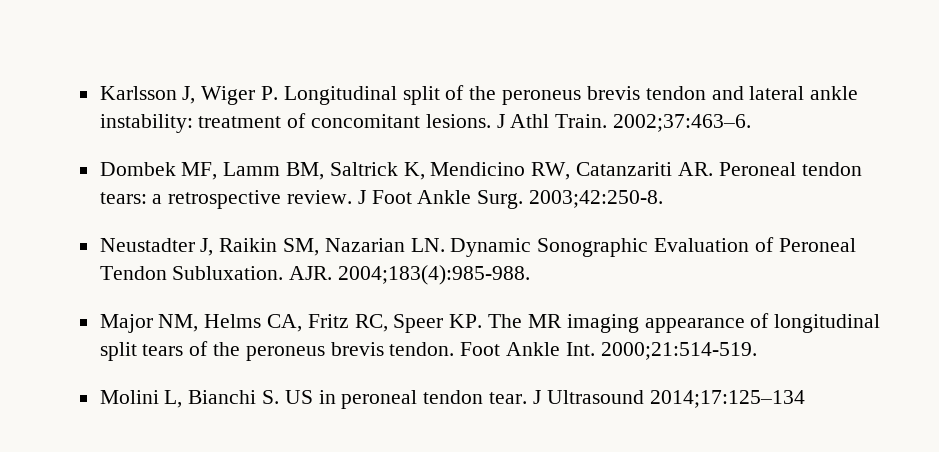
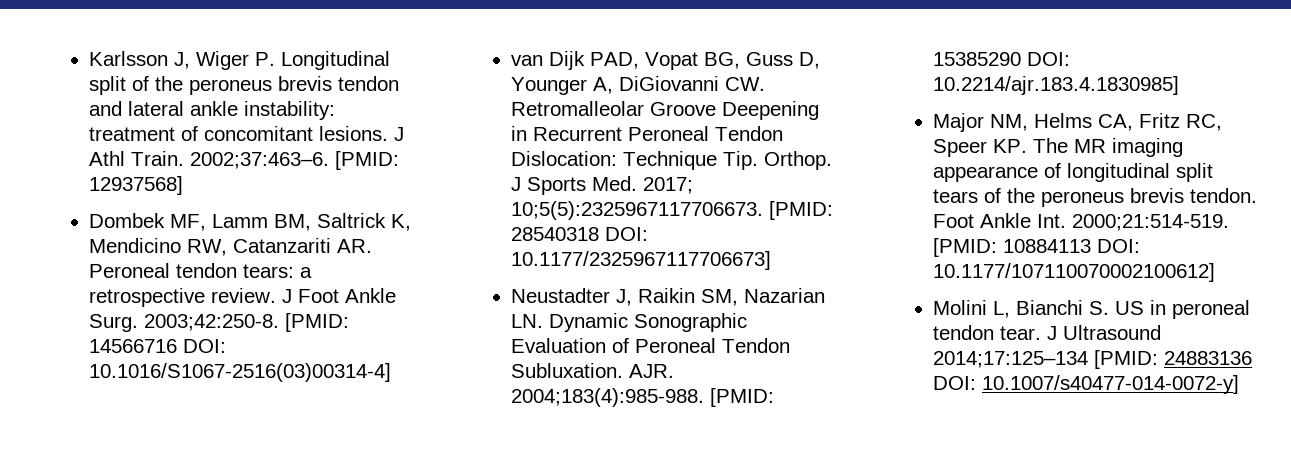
+ [PMID: 12937568]
+ [PMID: 14566716 DOI: 10.1016/S1067-2516(03)00314-4]
+ van Dijk PAD, Vopat BG, Guss D, Younger A, DiGiovanni CW. Retromalleolar Groove Deepening in Recurrent Peroneal Tendon Dislocation: Technique Tip. Orthop. J Sports Med. 2017; 10;5(5):2325967117706673. [PMID: 28540318 DOI: 10.1177/2325967117706673]
+ [PMID: 15385290 DOI: 10.2214/ajr.183.4.1830985]
+ [PMID: 10884113 DOI: 10.1177/107110070002100612]
- J Ultrasound 2014;17:125–134
+ J Ultrasound 2014;17:125–134 [PMID: 24883136 DOI: 10.1007/s40477-014-0072-y]

